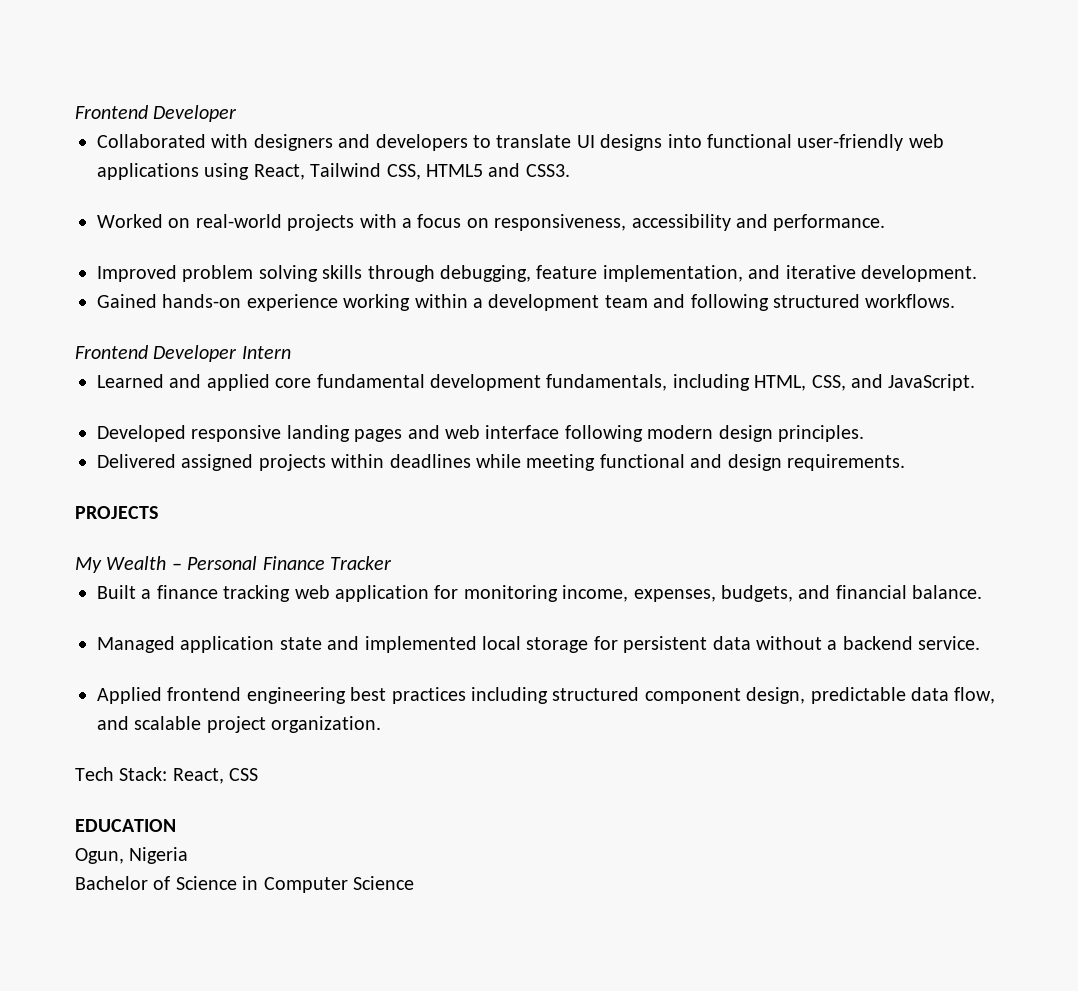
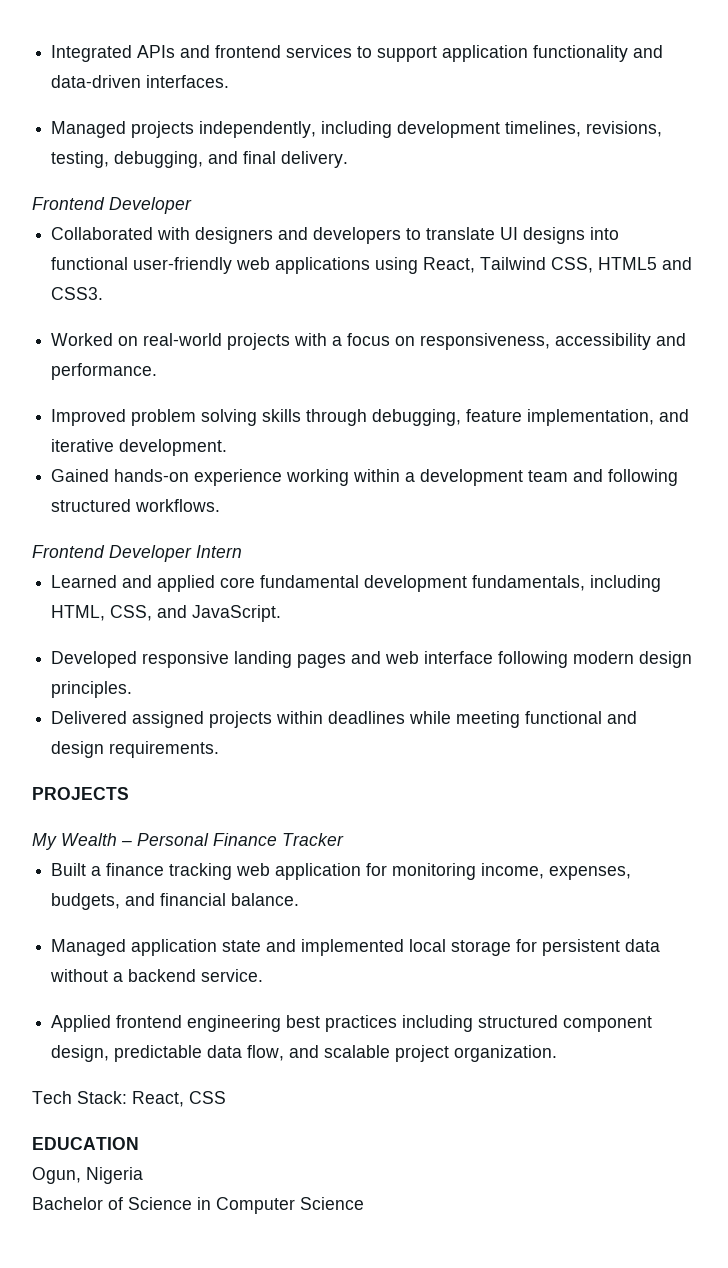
+ Integrated APIs and frontend services to support application functionality and data-driven interfaces.
+ Managed projects independently, including development timelines, revisions, testing, debugging, and final delivery.

